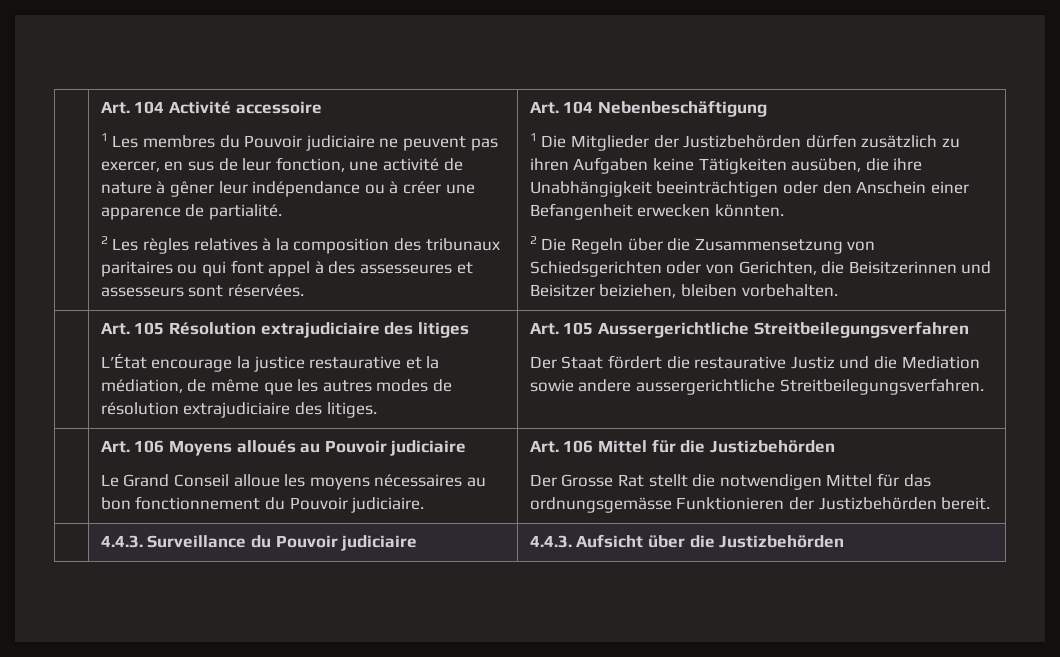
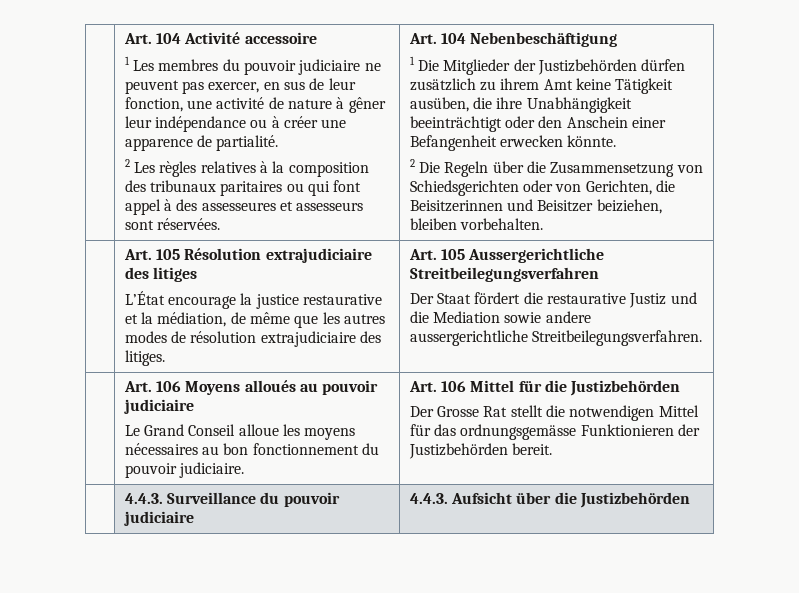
- 1 Les membres du Pouvoir judiciaire ne peuvent pas exercer, en sus de leur fonction, une activité de nature à gêner leur indépendance ou à créer une apparence de partialité.
+ 1 Les membres du pouvoir judiciaire ne peuvent pas exercer, en sus de leur fonction, une activité de nature à gêner leur indépendance ou à créer une apparence de partialité.
- 1 Die Mitglieder der Justizbehörden dürfen zusätzlich zu ihren Aufgaben keine Tätigkeiten ausüben, die ihre Unabhängigkeit beeinträchtigen oder den Anschein einer Befangenheit erwecken könnten.
+ 1 Die Mitglieder der Justizbehörden dürfen zusätzlich zu ihrem Amt keine Tätigkeit ausüben, die ihre Unabhängigkeit beeinträchtigt oder den Anschein einer Befangenheit erwecken könnte.
- | Art. 106 Moyens alloués au Pouvoir judiciaire
- Le Grand Conseil alloue les moyens nécessaires au bon fonctionnement du Pouvoir judiciaire. | Art. 106 Mittel für die Justizbehörden
+ | Art. 106 Moyens alloués au pouvoir judiciaire
+ Le Grand Conseil alloue les moyens nécessaires au bon fonctionnement du pouvoir judiciaire. | Art. 106 Mittel für die Justizbehörden
- | 4.4.3. Surveillance du Pouvoir judiciaire | 4.4.3. Aufsicht über die Justizbehörden
+ | 4.4.3. Surveillance du pouvoir judiciaire | 4.4.3. Aufsicht über die Justizbehörden

